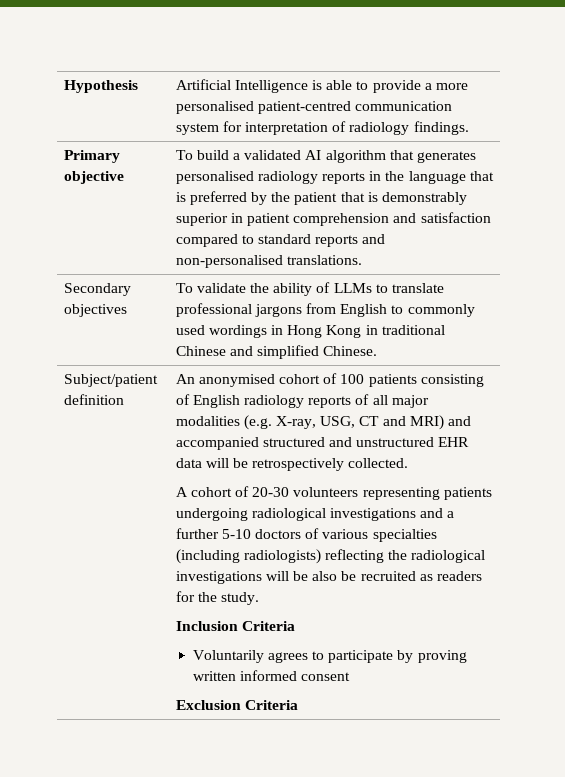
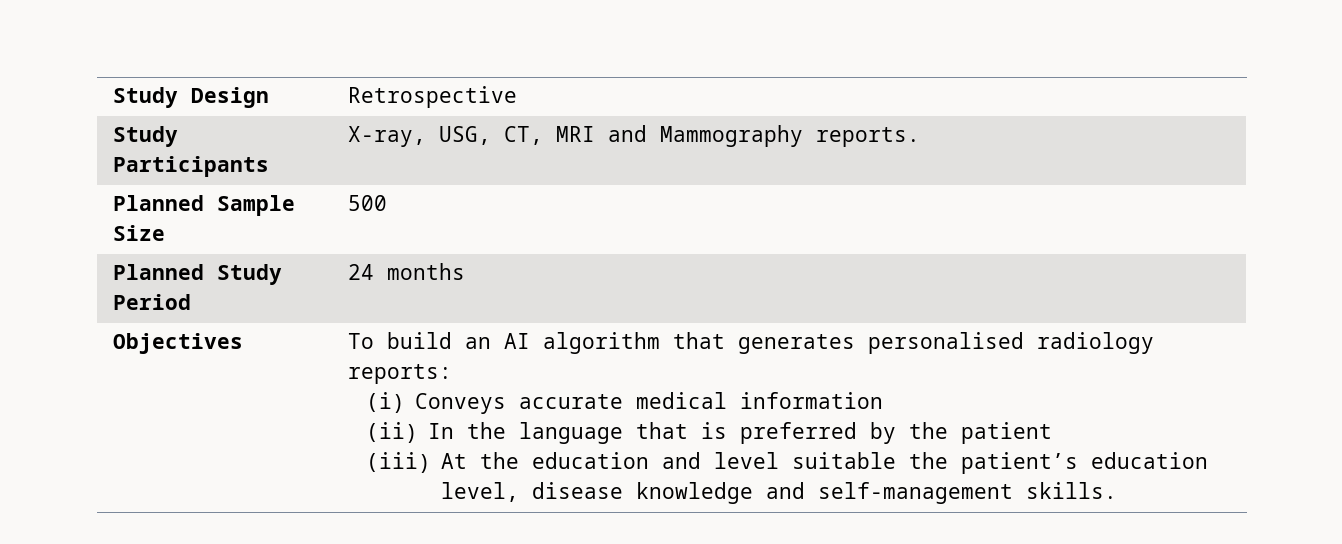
- Hypothesis | Artificial Intelligence is able to provide a more personalised patient-centred communication system for interpretation of radiology findings.
- Primary objective | To build a validated AI algorithm that generates personalised radiology reports in the language that is preferred by the patient that is demonstrably superior in patient comprehension and satisfaction compared to standard reports and non-personalised translations.
- Secondary objectives | To validate the ability of LLMs to translate professional jargons from English to commonly used wordings in Hong Kong in traditional Chinese and simplified Chinese.
- Subject/patient definition | An anonymised cohort of 100 patients consisting of English radiology reports of all major modalities (e.g. X-ray, USG, CT and MRI) and accompanied structured and unstructured EHR data will be retrospectively collected.
- A cohort of 20-30 volunteers representing patients undergoing radiological investigations and a further 5-10 doctors of various specialties (including radiologists) reflecting the radiological investigations will be also be recruited as readers for the study.
- Inclusion Criteria
- Voluntarily agrees to participate by proving written informed consent
- Exclusion Criteria
+ Study Design | Retrospective
+ Study Participants | X-ray, USG, CT, MRI and Mammography reports.
+ Planned Sample Size | 500
+ Planned Study Period | 24 months
+ Objectives | To build an AI algorithm that generates personalised radiology reports:
+ (i) Conveys accurate medical information
+ (ii) In the language that is preferred by the patient
+ (iii) At the education and level suitable the patient’s education level, disease knowledge and self-management skills.

